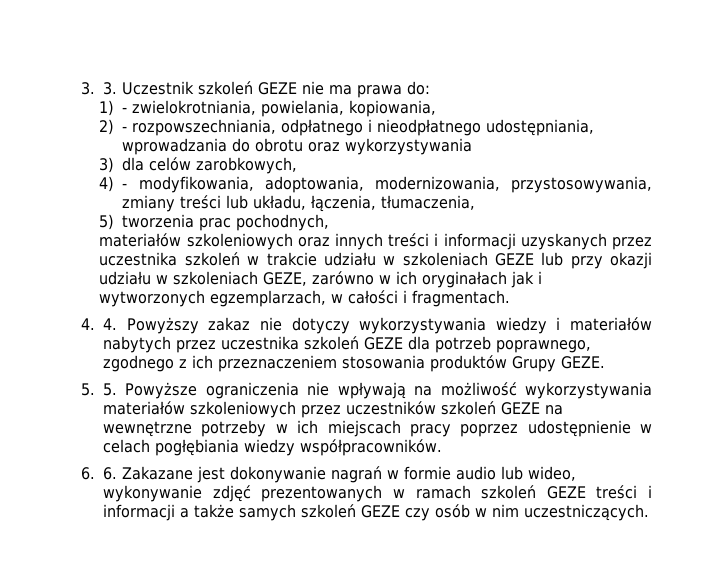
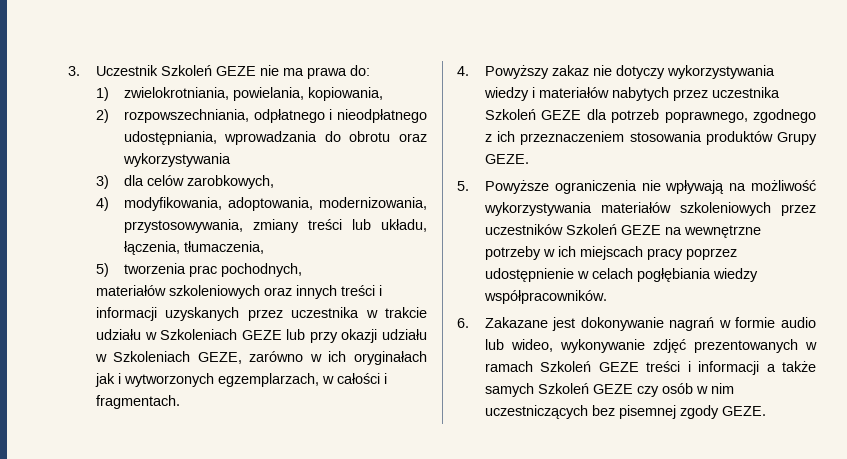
- 3. 3. Uczestnik szkoleń GEZE nie ma prawa do:
+ 3. Uczestnik Szkoleń GEZE nie ma prawa do:
- 1) - zwielokrotniania, powielania, kopiowania,
+ 1) zwielokrotniania, powielania, kopiowania,
- 2) - rozpowszechniania, odpłatnego i nieodpłatnego udostępniania, wprowadzania do obrotu oraz wykorzystywania
+ 2) rozpowszechniania, odpłatnego i nieodpłatnego udostępniania, wprowadzania do obrotu oraz wykorzystywania
- 4) - modyfikowania, adoptowania, modernizowania, przystosowywania, zmiany treści lub układu, łączenia, tłumaczenia,
+ 4) modyfikowania, adoptowania, modernizowania, przystosowywania, zmiany treści lub układu, łączenia, tłumaczenia,
- materiałów szkoleniowych oraz innych treści i informacji uzyskanych przez uczestnika szkoleń w trakcie udziału w szkoleniach GEZE lub przy okazji udziału w szkoleniach GEZE, zarówno w ich oryginałach jak i wytworzonych egzemplarzach, w całości i fragmentach.
+ materiałów szkoleniowych oraz innych treści i informacji uzyskanych przez uczestnika w trakcie udziału w Szkoleniach GEZE lub przy okazji udziału w Szkoleniach GEZE, zarówno w ich oryginałach jak i wytworzonych egzemplarzach, w całości i fragmentach.
- 4. 4. Powyższy zakaz nie dotyczy wykorzystywania wiedzy i materiałów nabytych przez uczestnika szkoleń GEZE dla potrzeb poprawnego, zgodnego z ich przeznaczeniem stosowania produktów Grupy GEZE.
+ 4. Powyższy zakaz nie dotyczy wykorzystywania wiedzy i materiałów nabytych przez uczestnika Szkoleń GEZE dla potrzeb poprawnego, zgodnego z ich przeznaczeniem stosowania produktów Grupy GEZE.
- 5. 5. Powyższe ograniczenia nie wpływają na możliwość wykorzystywania materiałów szkoleniowych przez uczestników szkoleń GEZE na wewnętrzne potrzeby w ich miejscach pracy poprzez udostępnienie w celach pogłębiania wiedzy współpracowników.
+ 5. Powyższe ograniczenia nie wpływają na możliwość wykorzystywania materiałów szkoleniowych przez uczestników Szkoleń GEZE na wewnętrzne potrzeby w ich miejscach pracy poprzez udostępnienie w celach pogłębiania wiedzy współpracowników.
- 6. 6. Zakazane jest dokonywanie nagrań w formie audio lub wideo, wykonywanie zdjęć prezentowanych w ramach szkoleń GEZE treści i informacji a także samych szkoleń GEZE czy osób w nim uczestniczących.
+ 6. Zakazane jest dokonywanie nagrań w formie audio lub wideo, wykonywanie zdjęć prezentowanych w ramach Szkoleń GEZE treści i informacji a także samych Szkoleń GEZE czy osób w nim uczestniczących bez pisemnej zgody GEZE.

